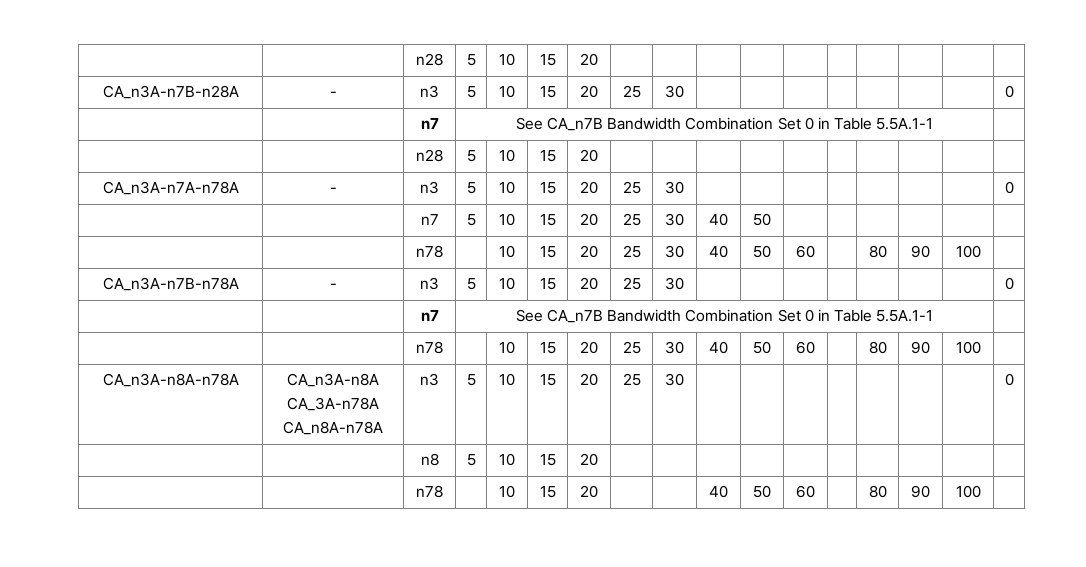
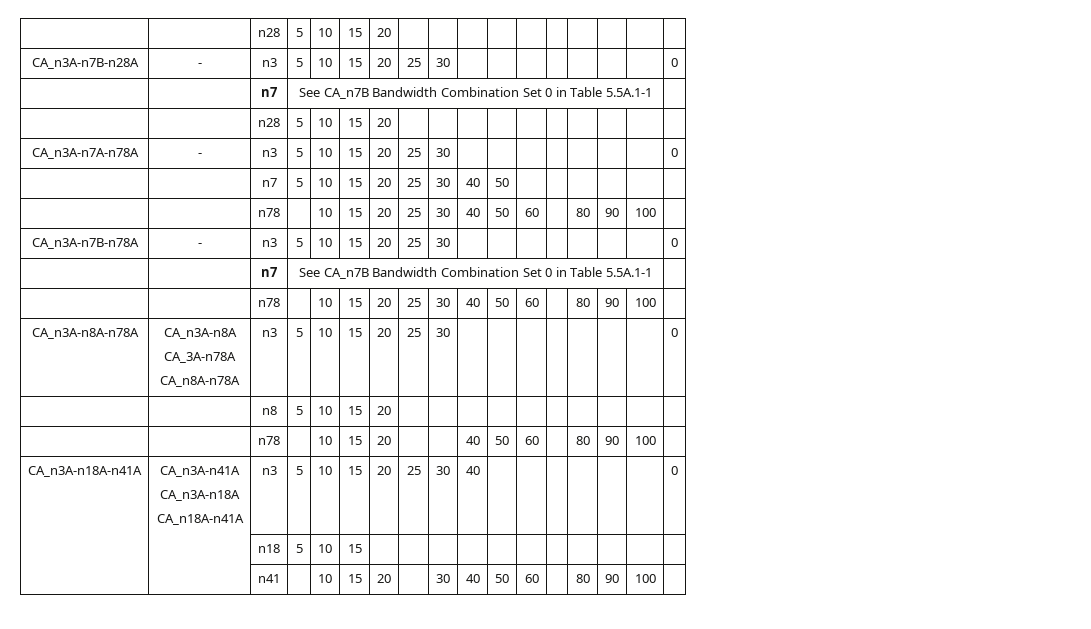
+ CA_n3A-n18A-n41A | CA_n3A-n41A
+ CA_n3A-n18A
+ CA_n18A-n41A | n3 | 5 | 10 | 15 | 20 | 25 | 30 | 40 | | | | | | | 0
+ | | n18 | 5 | 10 | 15 | | | | | | | | | | |
+ | | n41 | | 10 | 15 | 20 | | 30 | 40 | 50 | 60 | | 80 | 90 | 100 |

